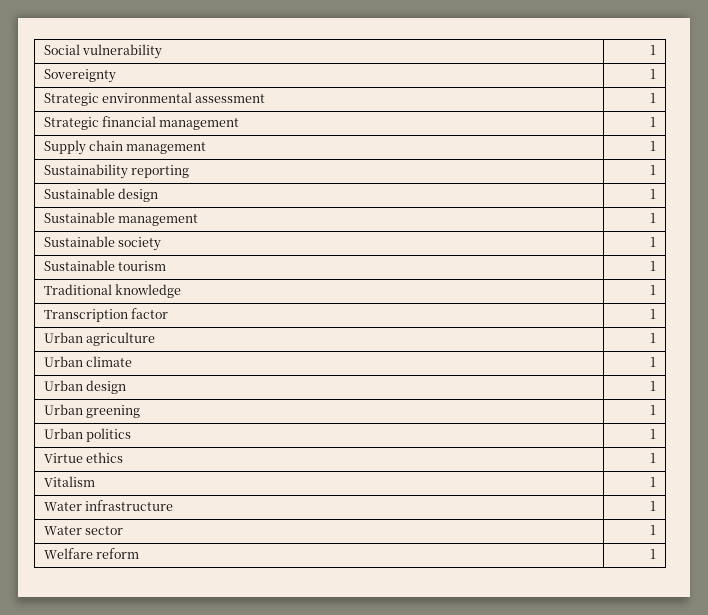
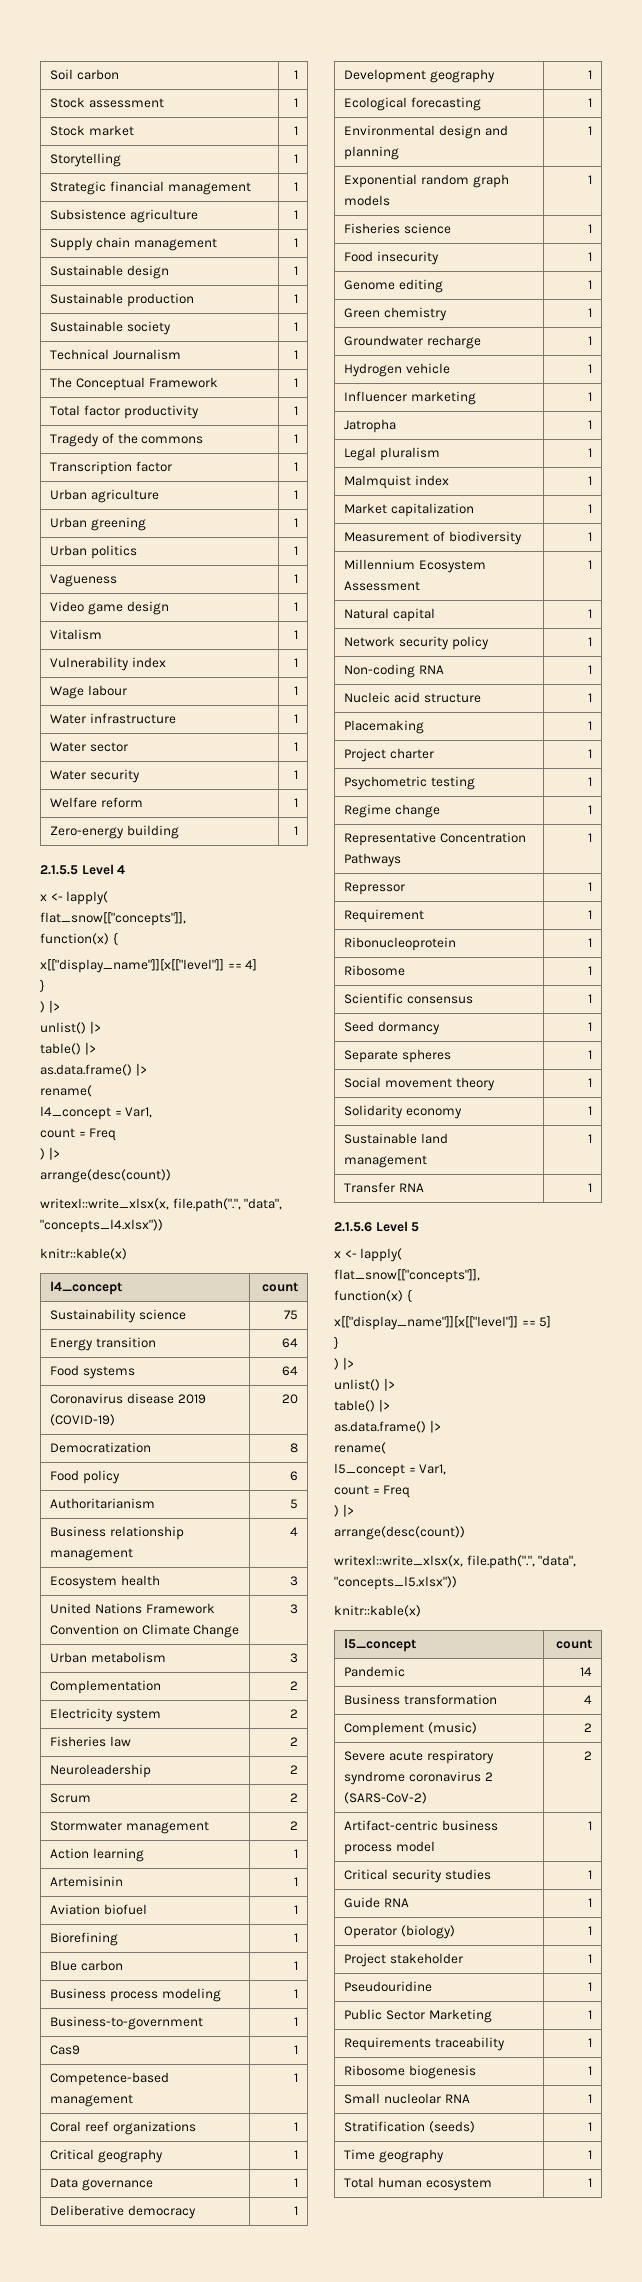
- Social vulnerability | 1
- Sovereignty | 1
- Strategic environmental assessment | 1
+ Soil carbon | 1
+ Stock assessment | 1
+ Stock market | 1
+ Storytelling | 1
+ Subsistence agriculture | 1
- Sustainability reporting | 1
- Sustainable management | 1
+ Sustainable production | 1
- Sustainable tourism | 1
- Traditional knowledge | 1
+ Technical Journalism | 1
+ The Conceptual Framework | 1
+ Total factor productivity | 1
+ Tragedy of the commons | 1
- Urban climate | 1
- Urban design | 1
- Virtue ethics | 1
+ Vagueness | 1
+ Video game design | 1
  Vitalism | 1
+ Vulnerability index | 1
+ Wage labour | 1
+ Water security | 1
+ Zero-energy building | 1
+ 2.1.5.5 Level 4
+ x <- lapply(
+ flat_snow[["concepts"]],
+ function(x) {
+ x[["display_name"]][x[["level"]] == 4]
+ }
+ ) |>
+ unlist() |>
+ table() |>
+ as.data.frame() |>
+ rename(
+ l4_concept = Var1,
+ count = Freq
+ ) |>
+ arrange(desc(count))
+ writexl::write_xlsx(x, file.path(".", "data", "concepts_l4.xlsx"))
+ knitr::kable(x)
+ l4_concept | count
+ Sustainability science | 75
+ Energy transition | 64
+ Food systems | 64
+ Coronavirus disease 2019 (COVID-19) | 20
+ Democratization | 8
+ Food policy | 6
+ Authoritarianism | 5
+ Business relationship management | 4
+ Ecosystem health | 3
+ United Nations Framework Convention on Climate Change | 3
+ Urban metabolism | 3
+ Complementation | 2
+ Electricity system | 2
+ Fisheries law | 2
+ Neuroleadership | 2
+ Scrum | 2
+ Stormwater management | 2
+ Action learning | 1
+ Artemisinin | 1
+ Aviation biofuel | 1
+ Biorefining | 1
+ Blue carbon | 1
+ Business process modeling | 1
+ Business-to-government | 1
+ Cas9 | 1
+ Competence-based management | 1
+ Coral reef organizations | 1
+ Critical geography | 1
+ Data governance | 1
+ Deliberative democracy | 1
+ Development geography | 1
+ Ecological forecasting | 1
+ Environmental design and planning | 1
+ Exponential random graph models | 1
+ Fisheries science | 1
+ Food insecurity | 1
+ Genome editing | 1
+ Green chemistry | 1
+ Groundwater recharge | 1
+ Hydrogen vehicle | 1
+ Influencer marketing | 1
+ Jatropha | 1
+ Legal pluralism | 1
+ Malmquist index | 1
+ Market capitalization | 1
+ Measurement of biodiversity | 1
+ Millennium Ecosystem Assessment | 1
+ Natural capital | 1
+ Network security policy | 1
+ Non-coding RNA | 1
+ Nucleic acid structure | 1
+ Placemaking | 1
+ Project charter | 1
+ Psychometric testing | 1
+ Regime change | 1
+ Representative Concentration Pathways | 1
+ Repressor | 1
+ Requirement | 1
+ Ribonucleoprotein | 1
+ Ribosome | 1
+ Scientific consensus | 1
+ Seed dormancy | 1
+ Separate spheres | 1
+ Social movement theory | 1
+ Solidarity economy | 1
+ Sustainable land management | 1
+ Transfer RNA | 1
+ 2.1.5.6 Level 5
+ x <- lapply(
+ flat_snow[["concepts"]],
+ function(x) {
+ x[["display_name"]][x[["level"]] == 5]
+ }
+ ) |>
+ unlist() |>
+ table() |>
+ as.data.frame() |>
+ rename(
+ l5_concept = Var1,
+ count = Freq
+ ) |>
+ arrange(desc(count))
+ writexl::write_xlsx(x, file.path(".", "data", "concepts_l5.xlsx"))
+ knitr::kable(x)
+ l5_concept | count
+ Pandemic | 14
+ Business transformation | 4
+ Complement (music) | 2
+ Severe acute respiratory syndrome coronavirus 2 (SARS-CoV-2) | 2
+ Artifact-centric business process model | 1
+ Critical security studies | 1
+ Guide RNA | 1
+ Operator (biology) | 1
+ Project stakeholder | 1
+ Pseudouridine | 1
+ Public Sector Marketing | 1
+ Requirements traceability | 1
+ Ribosome biogenesis | 1
+ Small nucleolar RNA | 1
+ Stratification (seeds) | 1
+ Time geography | 1
+ Total human ecosystem | 1

